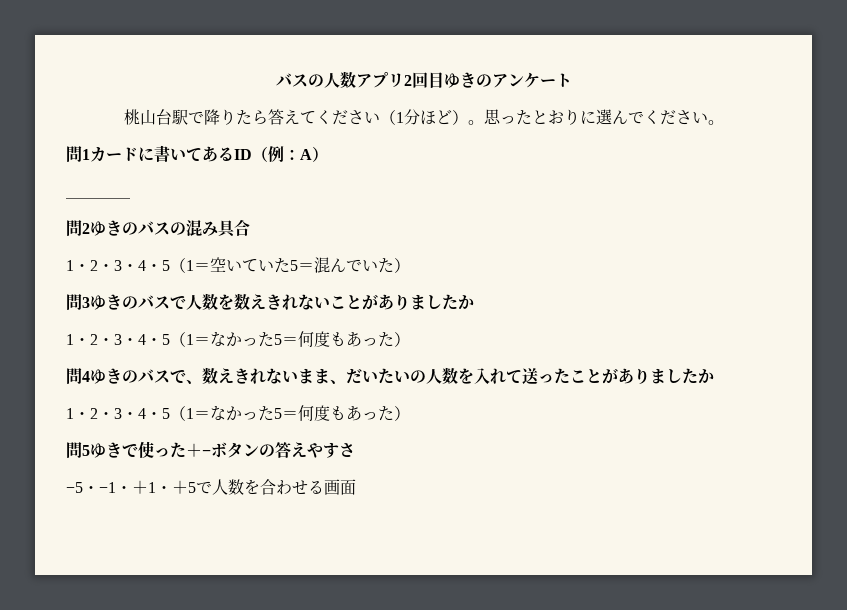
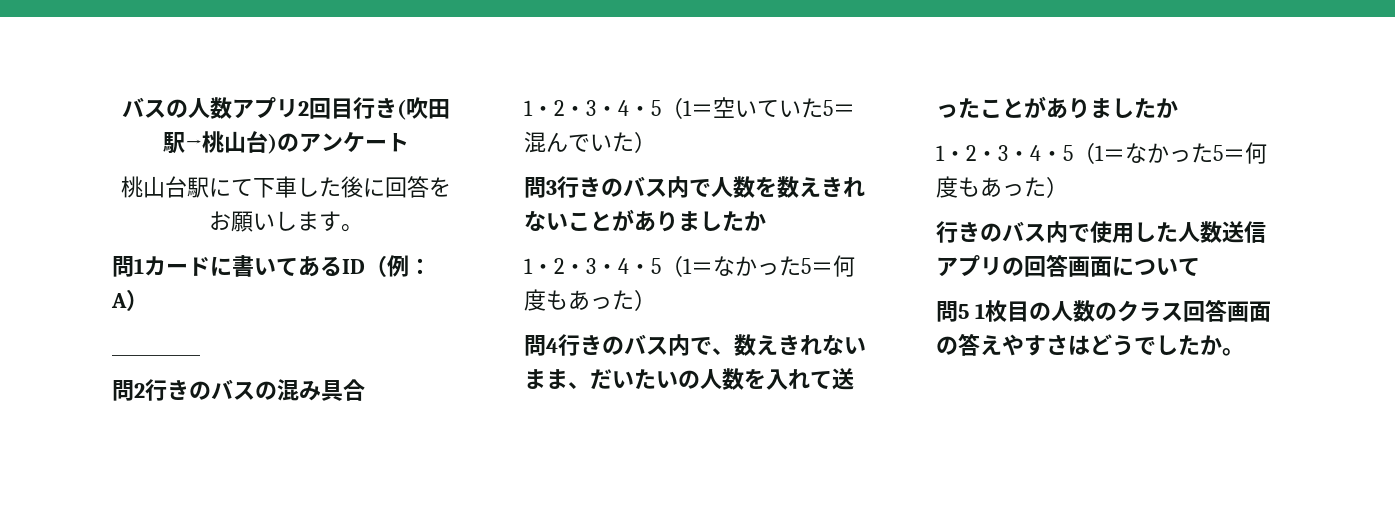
- バスの人数アプリ2回目ゆきのアンケート
+ バスの人数アプリ2回目行き(吹田駅→桃山台)のアンケート
- 桃山台駅で降りたら答えてください（1分ほど）。思ったとおりに選んでください。
+ 桃山台駅にて下車した後に回答をお願いします。
- 問2ゆきのバスの混み具合
+ 問2行きのバスの混み具合
- 問3ゆきのバスで人数を数えきれないことがありましたか
+ 問3行きのバス内で人数を数えきれないことがありましたか
- 問4ゆきのバスで、数えきれないまま、だいたいの人数を入れて送ったことがありましたか
+ 問4行きのバス内で、数えきれないまま、だいたいの人数を入れて送ったことがありましたか
- 問5ゆきで使った＋−ボタンの答えやすさ
- −5・−1・＋1・＋5で人数を合わせる画面
+ 行きのバス内で使用した人数送信アプリの回答画面について
+ 問5 1枚目の人数のクラス回答画面の答えやすさはどうでしたか。

